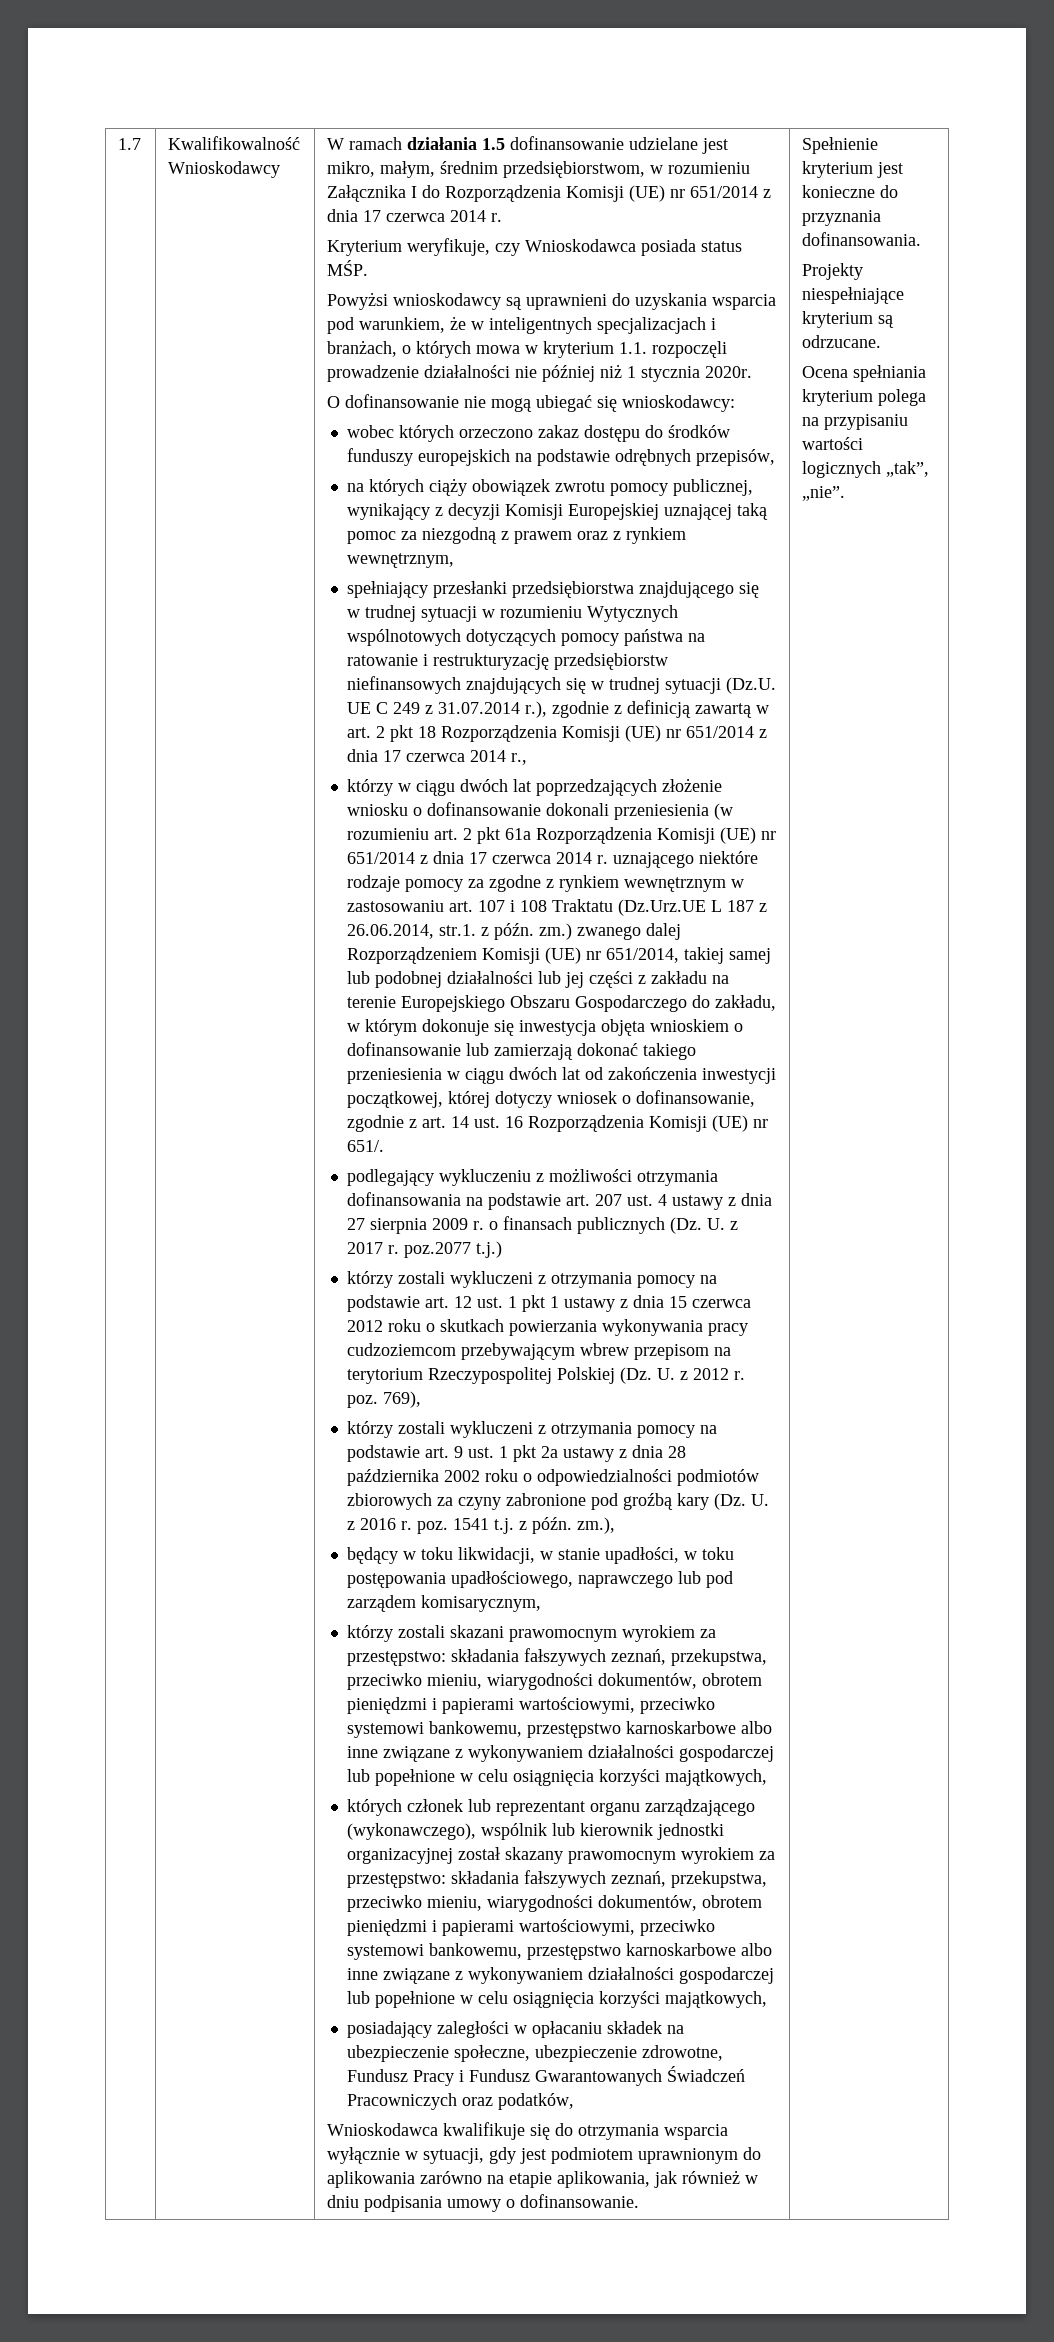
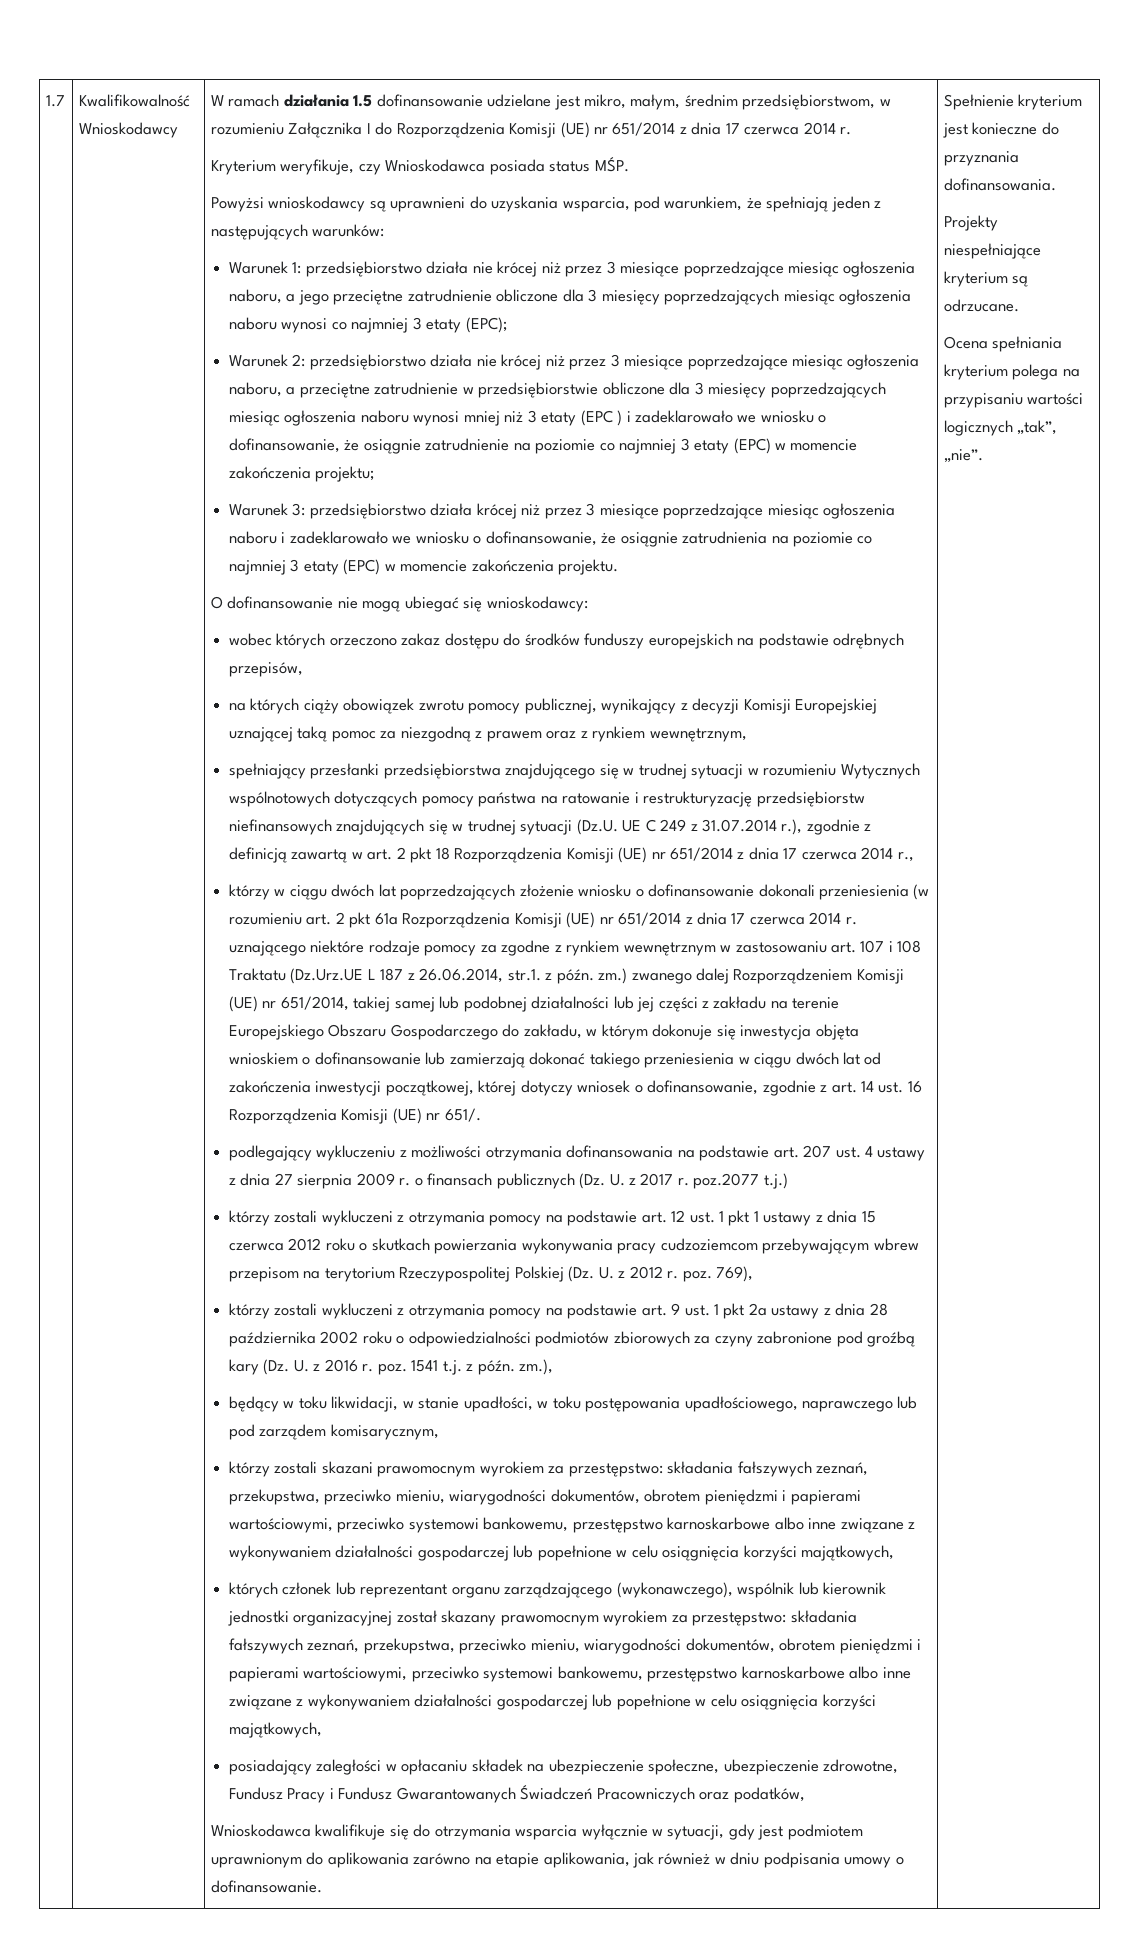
- Powyżsi wnioskodawcy są uprawnieni do uzyskania wsparcia pod warunkiem, że w inteligentnych specjalizacjach i branżach, o których mowa w kryterium 1.1. rozpoczęli prowadzenie działalności nie później niż 1 stycznia 2020r.
+ Powyżsi wnioskodawcy są uprawnieni do uzyskania wsparcia, pod warunkiem, że spełniają jeden z następujących warunków:
+ Warunek 1: przedsiębiorstwo działa nie krócej niż przez 3 miesiące poprzedzające miesiąc ogłoszenia naboru, a jego przeciętne zatrudnienie obliczone dla 3 miesięcy poprzedzających miesiąc ogłoszenia naboru wynosi co najmniej 3 etaty (EPC);
+ Warunek 2: przedsiębiorstwo działa nie krócej niż przez 3 miesiące poprzedzające miesiąc ogłoszenia naboru, a przeciętne zatrudnienie w przedsiębiorstwie obliczone dla 3 miesięcy poprzedzających miesiąc ogłoszenia naboru wynosi mniej niż 3 etaty (EPC ) i zadeklarowało we wniosku o dofinansowanie, że osiągnie zatrudnienie na poziomie co najmniej 3 etaty (EPC) w momencie zakończenia projektu;
+ Warunek 3: przedsiębiorstwo działa krócej niż przez 3 miesiące poprzedzające miesiąc ogłoszenia naboru i zadeklarowało we wniosku o dofinansowanie, że osiągnie zatrudnienia na poziomie co najmniej 3 etaty (EPC) w momencie zakończenia projektu.

